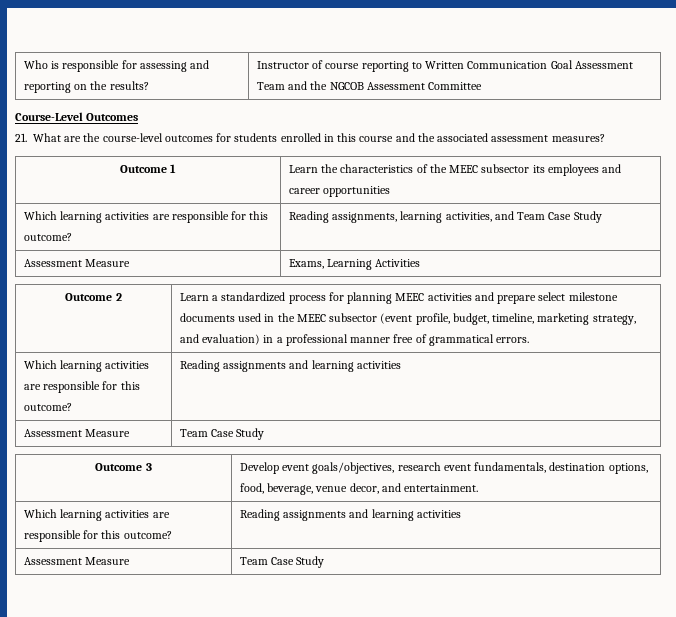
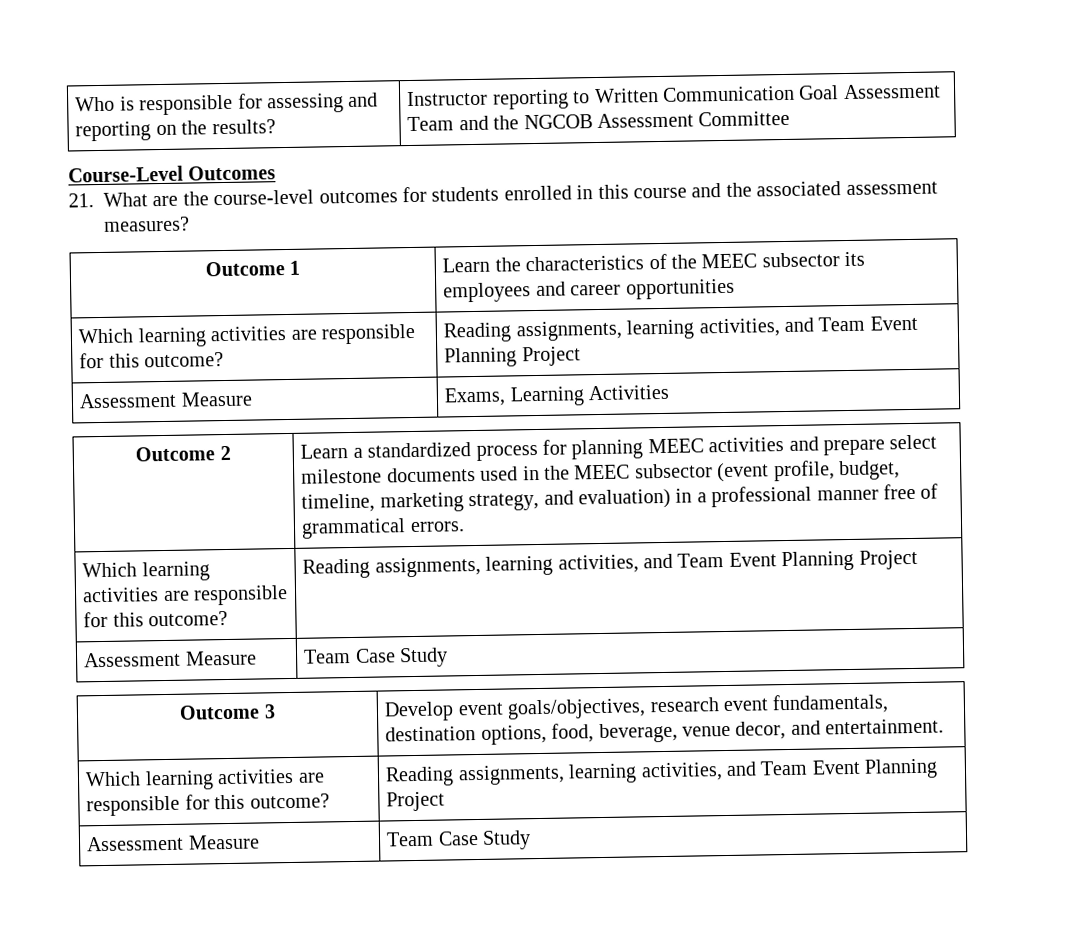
- Who is responsible for assessing and reporting on the results? | Instructor of course reporting to Written Communication Goal Assessment Team and the NGCOB Assessment Committee
+ Who is responsible for assessing and reporting on the results? | Instructor reporting to Written Communication Goal Assessment Team and the NGCOB Assessment Committee
  Outcome 1 | Learn the characteristics of the MEEC subsector its employees and career opportunities
- Which learning activities are responsible for this outcome? | Reading assignments, learning activities, and Team Case Study
+ Which learning activities are responsible for this outcome? | Reading assignments, learning activities, and Team Event Planning Project
  Outcome 2 | Learn a standardized process for planning MEEC activities and prepare select milestone documents used in the MEEC subsector (event profile, budget, timeline, marketing strategy, and evaluation) in a professional manner free of grammatical errors.
- Which learning activities are responsible for this outcome? | Reading assignments and learning activities
+ Which learning activities are responsible for this outcome? | Reading assignments, learning activities, and Team Event Planning Project
  Outcome 3 | Develop event goals/objectives, research event fundamentals, destination options, food, beverage, venue decor, and entertainment.
- Which learning activities are responsible for this outcome? | Reading assignments and learning activities
+ Which learning activities are responsible for this outcome? | Reading assignments, learning activities, and Team Event Planning Project

